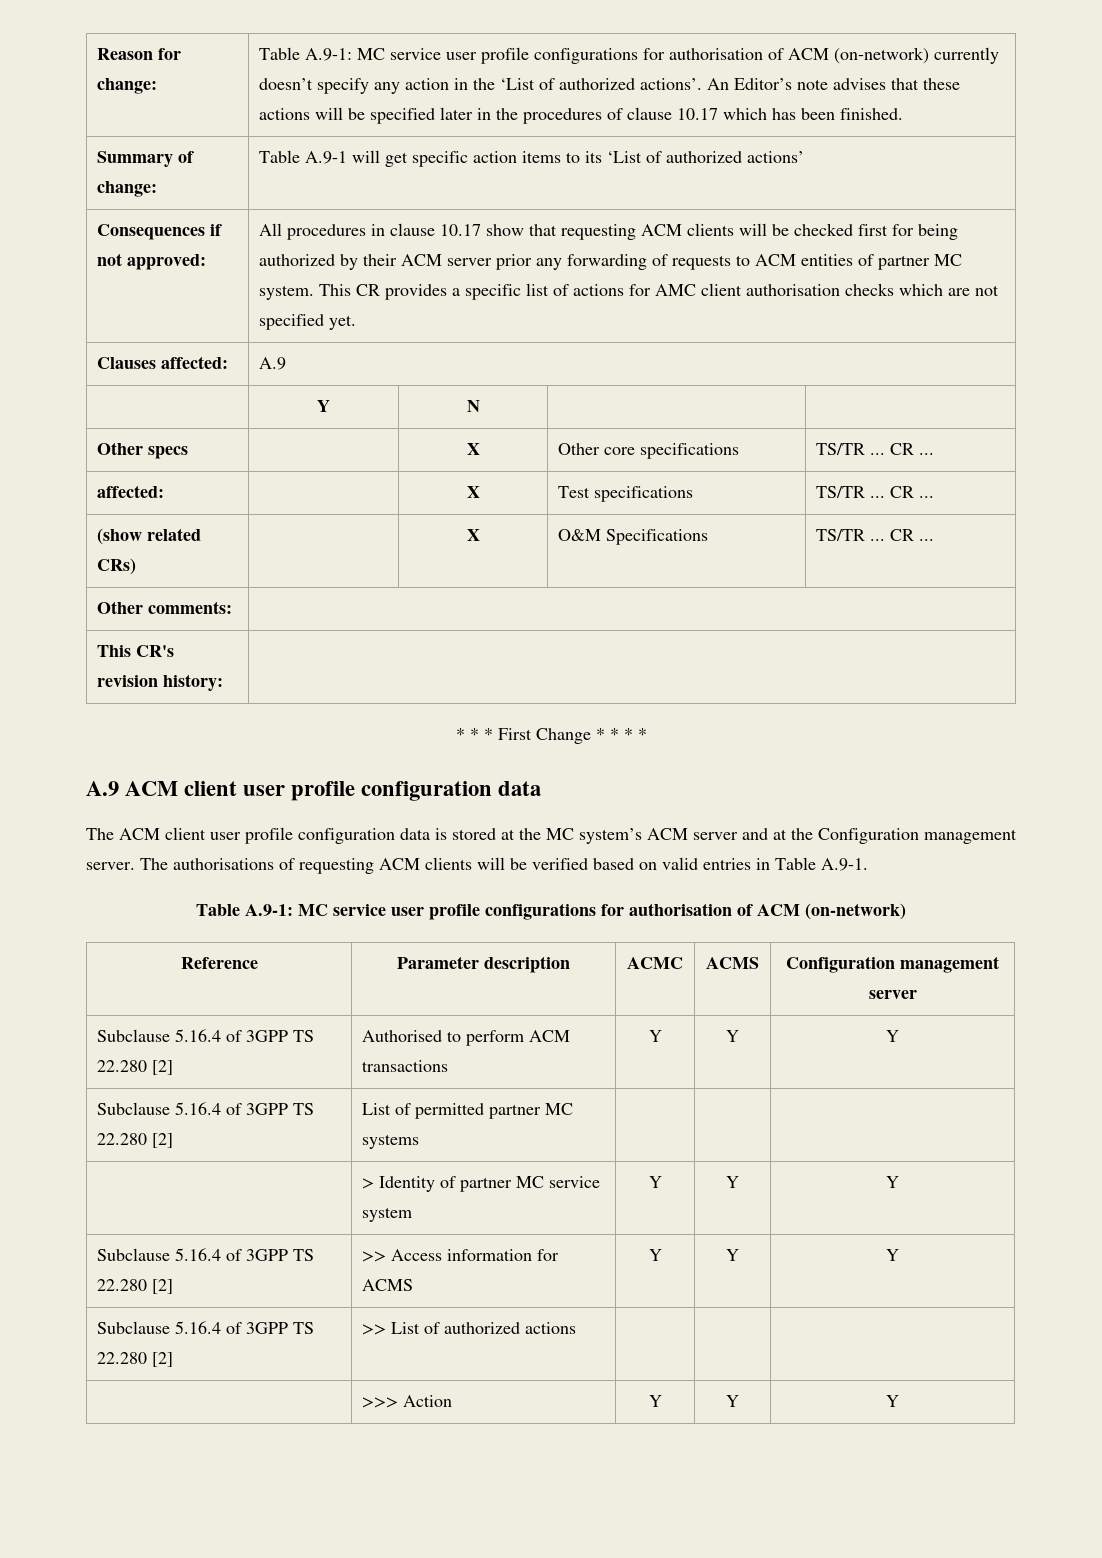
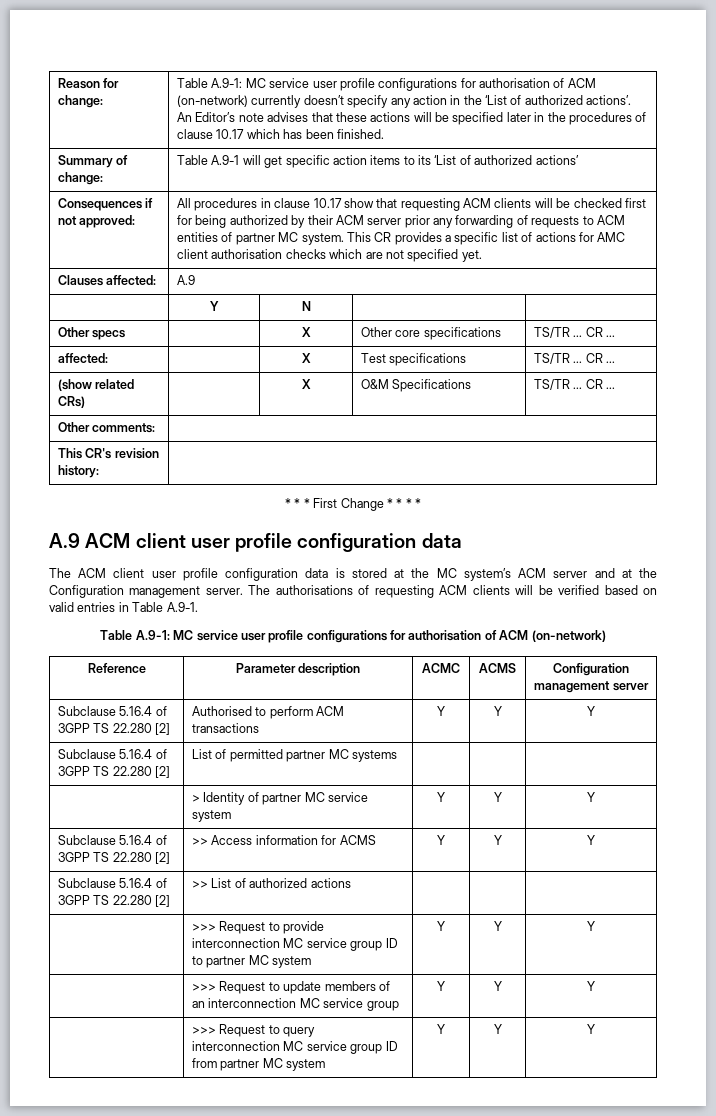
- | >>> Action | Y | Y | Y
+ | >>> Request to provide interconnection MC service group ID to partner MC system | Y | Y | Y
+ | >>> Request to update members of an interconnection MC service group | Y | Y | Y
+ | >>> Request to query interconnection MC service group ID from partner MC system | Y | Y | Y

